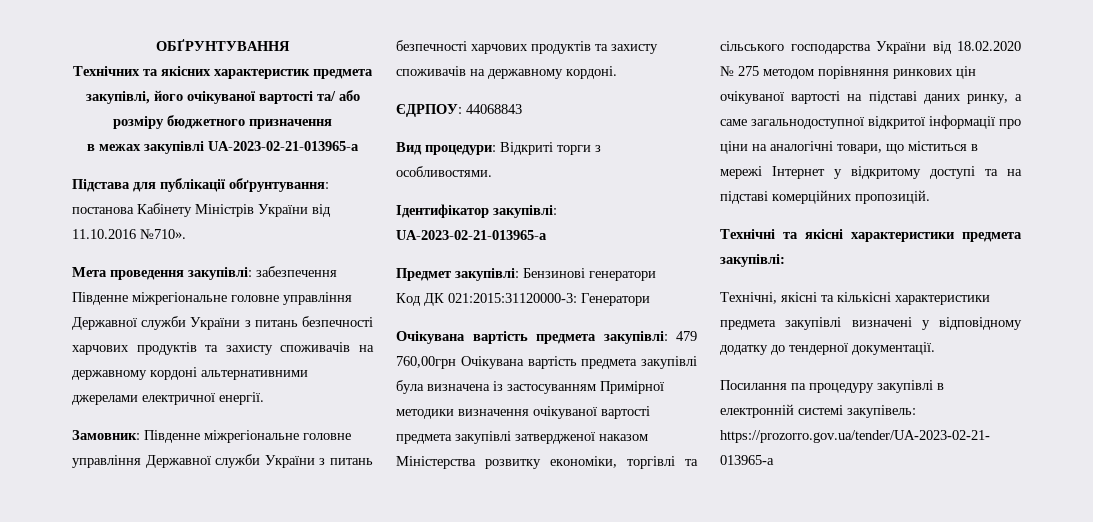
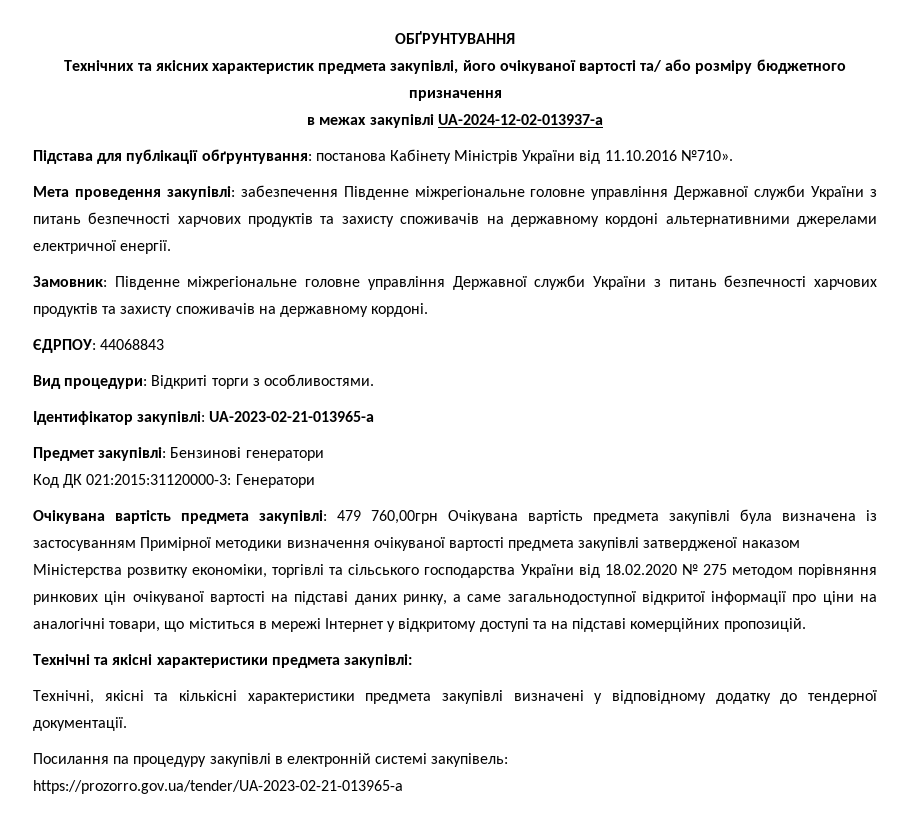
- в межах закупівлі UA-2023-02-21-013965-a
+ в межах закупівлі UA-2024-12-02-013937-a

